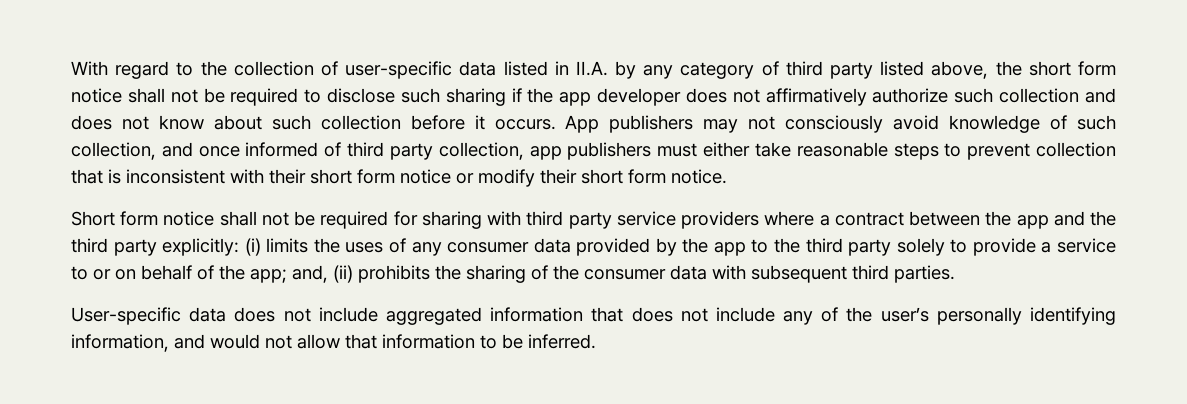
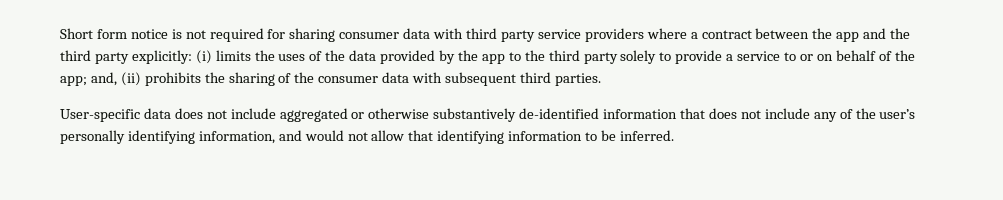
- With regard to the collection of user-specific data listed in II.A. by any category of third party listed above, the short form notice shall not be required to disclose such sharing if the app developer does not affirmatively authorize such collection and does not know about such collection before it occurs. App publishers may not consciously avoid knowledge of such collection, and once informed of third party collection, app publishers must either take reasonable steps to prevent collection that is inconsistent with their short form notice or modify their short form notice.
- Short form notice shall not be required for sharing with third party service providers where a contract between the app and the third party explicitly: (i) limits the uses of any consumer data provided by the app to the third party solely to provide a service to or on behalf of the app; and, (ii) prohibits the sharing of the consumer data with subsequent third parties.
+ Short form notice is not required for sharing consumer data with third party service providers where a contract between the app and the third party explicitly: (i) limits the uses of the data provided by the app to the third party solely to provide a service to or on behalf of the app; and, (ii) prohibits the sharing of the consumer data with subsequent third parties.
- User-specific data does not include aggregated information that does not include any of the user’s personally identifying information, and would not allow that information to be inferred.
+ User-specific data does not include aggregated or otherwise substantively de-identified information that does not include any of the user’s personally identifying information, and would not allow that identifying information to be inferred.

